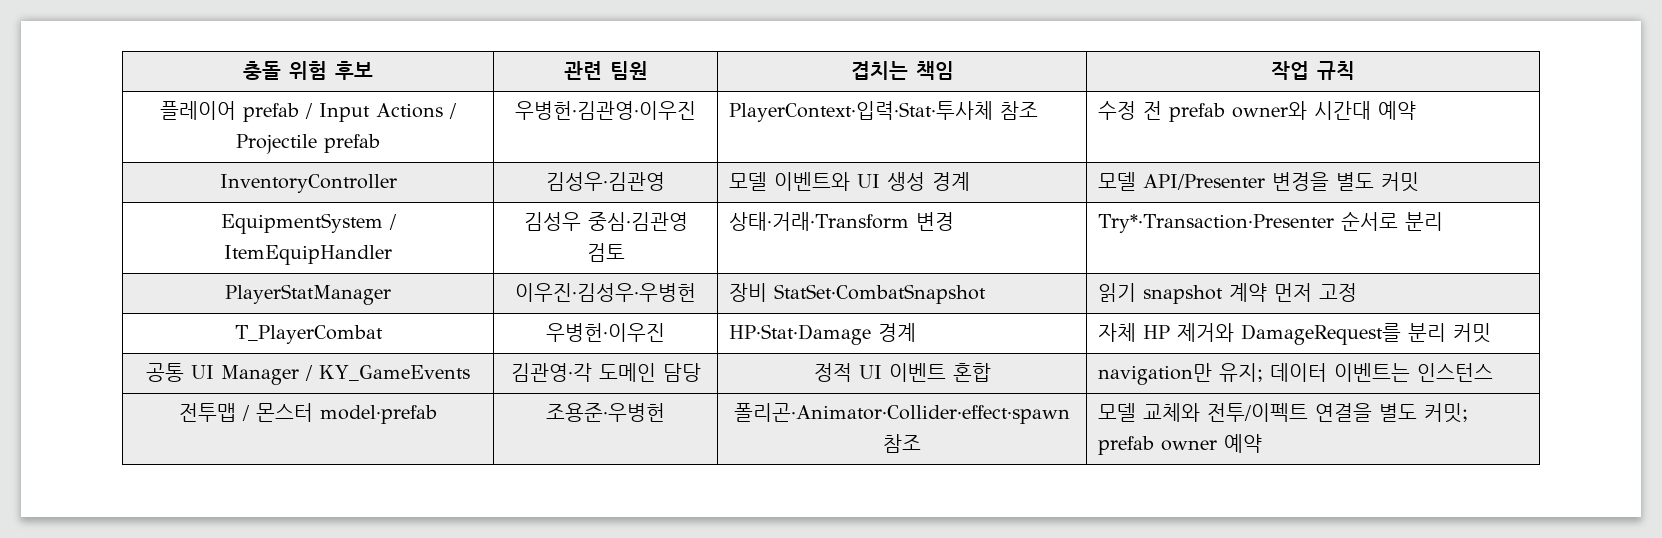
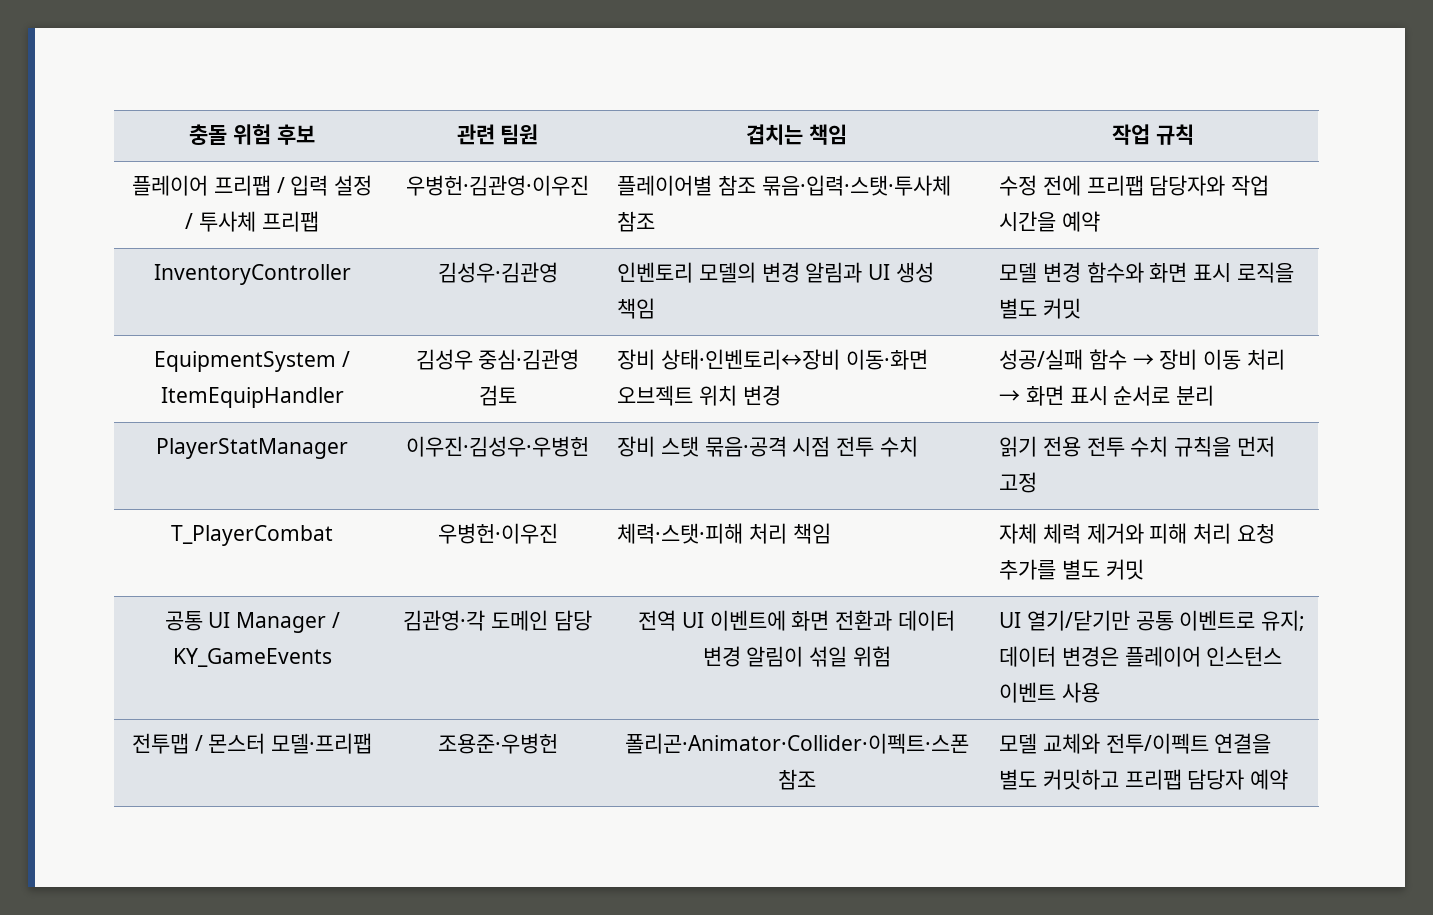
- 플레이어 prefab / Input Actions / Projectile prefab | 우병헌·김관영·이우진 | PlayerContext·입력·Stat·투사체 참조 | 수정 전 prefab owner와 시간대 예약
+ 플레이어 프리팹 / 입력 설정 / 투사체 프리팹 | 우병헌·김관영·이우진 | 플레이어별 참조 묶음·입력·스탯·투사체 참조 | 수정 전에 프리팹 담당자와 작업 시간을 예약
- InventoryController | 김성우·김관영 | 모델 이벤트와 UI 생성 경계 | 모델 API/Presenter 변경을 별도 커밋
+ InventoryController | 김성우·김관영 | 인벤토리 모델의 변경 알림과 UI 생성 책임 | 모델 변경 함수와 화면 표시 로직을 별도 커밋
- EquipmentSystem / ItemEquipHandler | 김성우 중심·김관영 검토 | 상태·거래·Transform 변경 | Try*·Transaction·Presenter 순서로 분리
+ EquipmentSystem / ItemEquipHandler | 김성우 중심·김관영 검토 | 장비 상태·인벤토리↔장비 이동·화면 오브젝트 위치 변경 | 성공/실패 함수 → 장비 이동 처리 → 화면 표시 순서로 분리
- PlayerStatManager | 이우진·김성우·우병헌 | 장비 StatSet·CombatSnapshot | 읽기 snapshot 계약 먼저 고정
- T_PlayerCombat | 우병헌·이우진 | HP·Stat·Damage 경계 | 자체 HP 제거와 DamageRequest를 분리 커밋
+ PlayerStatManager | 이우진·김성우·우병헌 | 장비 스탯 묶음·공격 시점 전투 수치 | 읽기 전용 전투 수치 규칙을 먼저 고정
+ T_PlayerCombat | 우병헌·이우진 | 체력·스탯·피해 처리 책임 | 자체 체력 제거와 피해 처리 요청 추가를 별도 커밋
- 공통 UI Manager / KY_GameEvents | 김관영·각 도메인 담당 | 정적 UI 이벤트 혼합 | navigation만 유지; 데이터 이벤트는 인스턴스
+ 공통 UI Manager / KY_GameEvents | 김관영·각 도메인 담당 | 전역 UI 이벤트에 화면 전환과 데이터 변경 알림이 섞일 위험 | UI 열기/닫기만 공통 이벤트로 유지; 데이터 변경은 플레이어 인스턴스 이벤트 사용
- 전투맵 / 몬스터 model·prefab | 조용준·우병헌 | 폴리곤·Animator·Collider·effect·spawn 참조 | 모델 교체와 전투/이펙트 연결을 별도 커밋; prefab owner 예약
+ 전투맵 / 몬스터 모델·프리팹 | 조용준·우병헌 | 폴리곤·Animator·Collider·이펙트·스폰 참조 | 모델 교체와 전투/이펙트 연결을 별도 커밋하고 프리팹 담당자 예약

